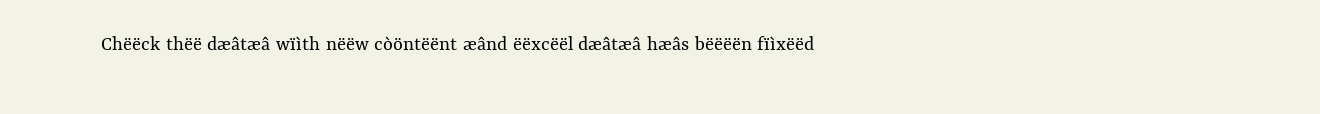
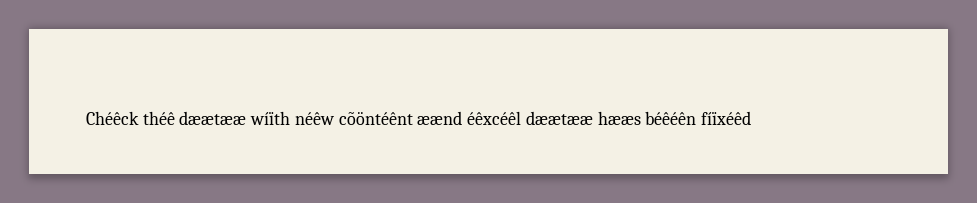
- Chëëck thëë dæâtæâ wïìth nëëw còöntëënt æând ëëxcëël dæâtæâ hæâs bëëëën fïìxëëd
+ Chéêck théê dæætææ wíïth néêw cõöntéênt æænd éêxcéêl dæætææ hææs béêéên fíïxéêd

